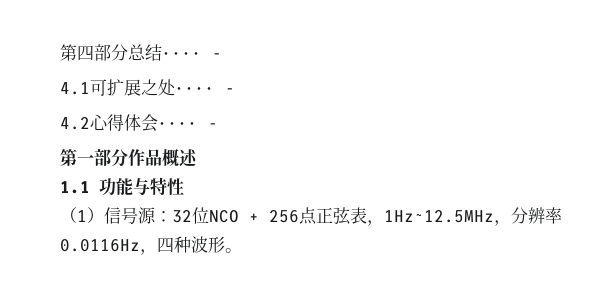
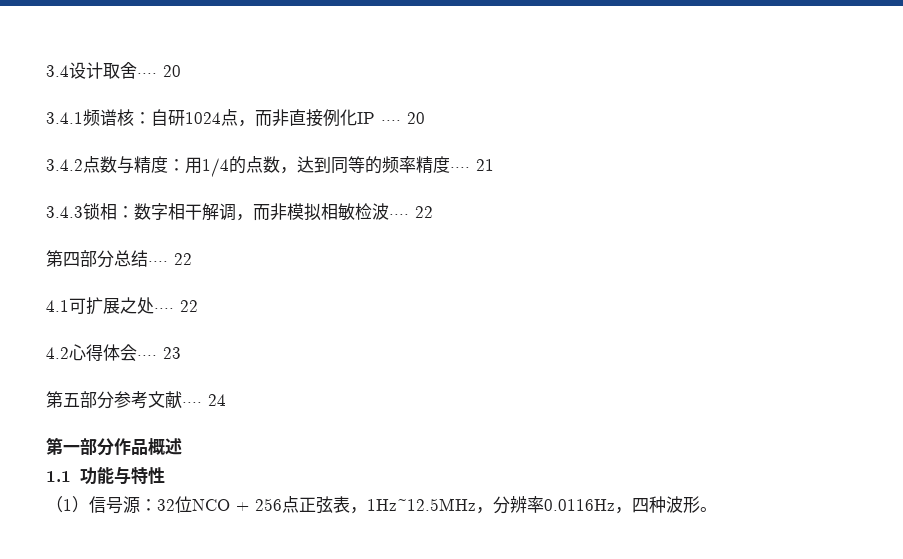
+ 3.4设计取舍···· 20
+ 3.4.1频谱核：自研1024点，而非直接例化IP ···· 20
+ 3.4.2点数与精度：用1/4的点数，达到同等的频率精度···· 21
+ 3.4.3锁相：数字相干解调，而非模拟相敏检波···· 22
- 第四部分总结···· -
+ 第四部分总结···· 22
- 4.1可扩展之处···· -
+ 4.1可扩展之处···· 22
- 4.2心得体会···· -
+ 4.2心得体会···· 23
+ 第五部分参考文献···· 24

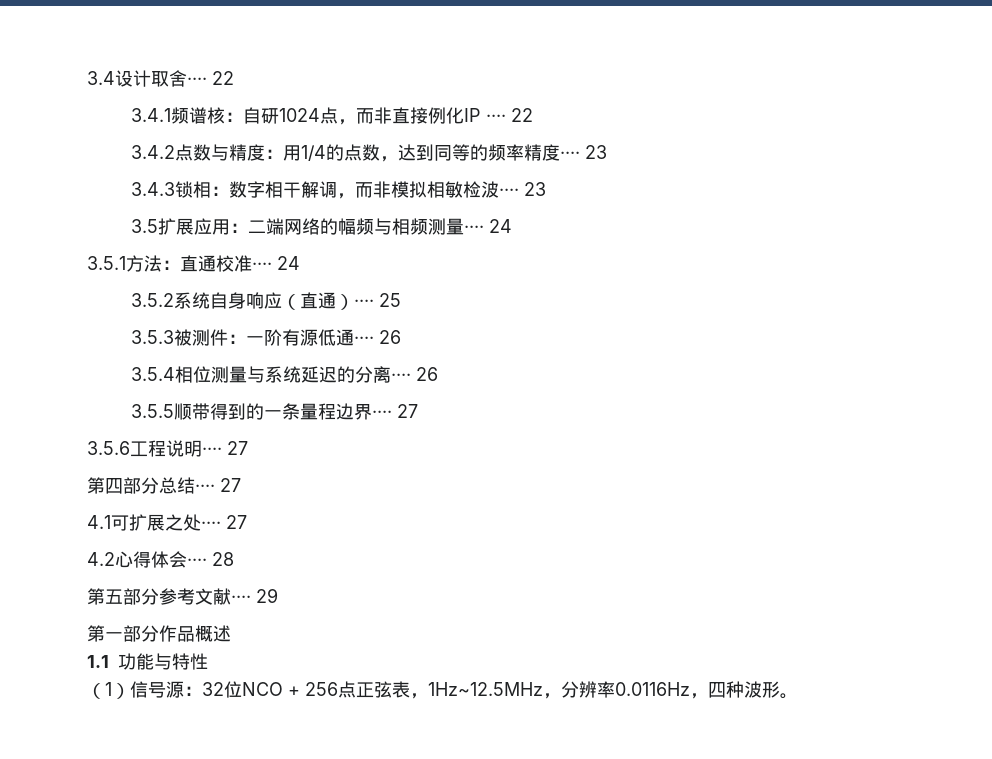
- 3.4设计取舍···· 20
+ 3.4设计取舍···· 22
- 3.4.1频谱核：自研1024点，而非直接例化IP ···· 20
+ 3.4.1频谱核：自研1024点，而非直接例化IP ···· 22
- 3.4.2点数与精度：用1/4的点数，达到同等的频率精度···· 21
+ 3.4.2点数与精度：用1/4的点数，达到同等的频率精度···· 23
- 3.4.3锁相：数字相干解调，而非模拟相敏检波···· 22
+ 3.4.3锁相：数字相干解调，而非模拟相敏检波···· 23
+ 3.5扩展应用：二端网络的幅频与相频测量···· 24
+ 3.5.1方法：直通校准···· 24
+ 3.5.2系统自身响应（直通）···· 25
+ 3.5.3被测件：一阶有源低通···· 26
+ 3.5.4相位测量与系统延迟的分离···· 26
+ 3.5.5顺带得到的一条量程边界···· 27
+ 3.5.6工程说明···· 27
- 第四部分总结···· 22
+ 第四部分总结···· 27
- 4.1可扩展之处···· 22
+ 4.1可扩展之处···· 27
- 4.2心得体会···· 23
+ 4.2心得体会···· 28
- 第五部分参考文献···· 24
+ 第五部分参考文献···· 29

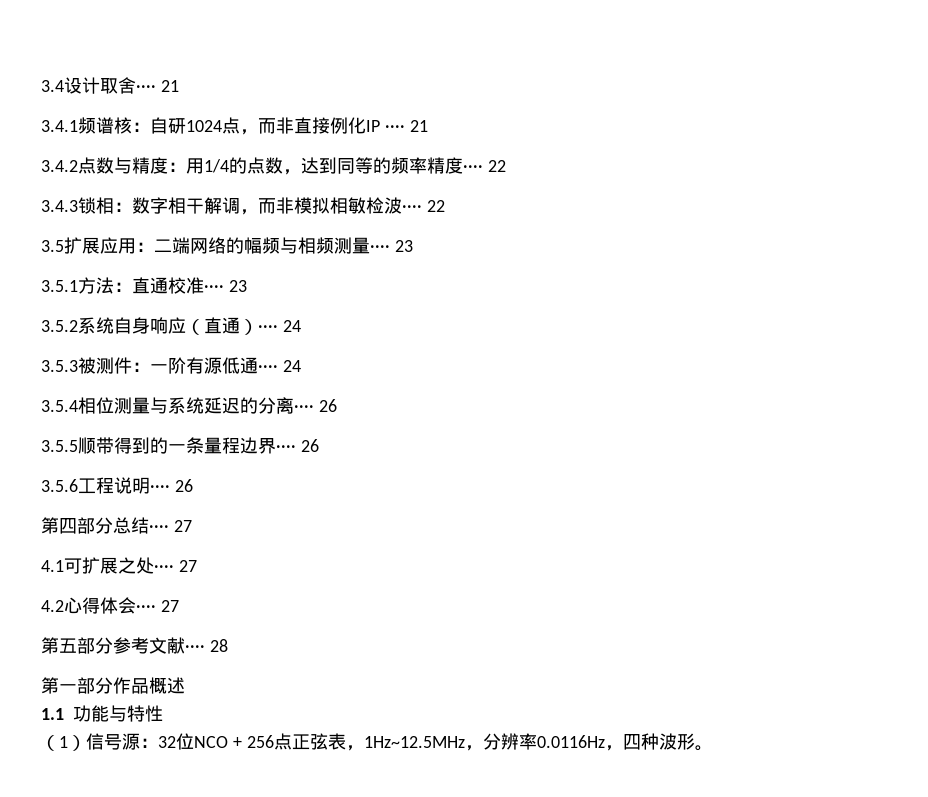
- 3.4设计取舍···· 22
+ 3.4设计取舍···· 21
- 3.4.1频谱核：自研1024点，而非直接例化IP ···· 22
+ 3.4.1频谱核：自研1024点，而非直接例化IP ···· 21
- 3.4.2点数与精度：用1/4的点数，达到同等的频率精度···· 23
+ 3.4.2点数与精度：用1/4的点数，达到同等的频率精度···· 22
- 3.4.3锁相：数字相干解调，而非模拟相敏检波···· 23
+ 3.4.3锁相：数字相干解调，而非模拟相敏检波···· 22
- 3.5扩展应用：二端网络的幅频与相频测量···· 24
+ 3.5扩展应用：二端网络的幅频与相频测量···· 23
- 3.5.1方法：直通校准···· 24
+ 3.5.1方法：直通校准···· 23
- 3.5.2系统自身响应（直通）···· 25
+ 3.5.2系统自身响应（直通）···· 24
- 3.5.3被测件：一阶有源低通···· 26
+ 3.5.3被测件：一阶有源低通···· 24
- 3.5.5顺带得到的一条量程边界···· 27
+ 3.5.5顺带得到的一条量程边界···· 26
- 3.5.6工程说明···· 27
+ 3.5.6工程说明···· 26
- 4.2心得体会···· 28
+ 4.2心得体会···· 27
- 第五部分参考文献···· 29
+ 第五部分参考文献···· 28

